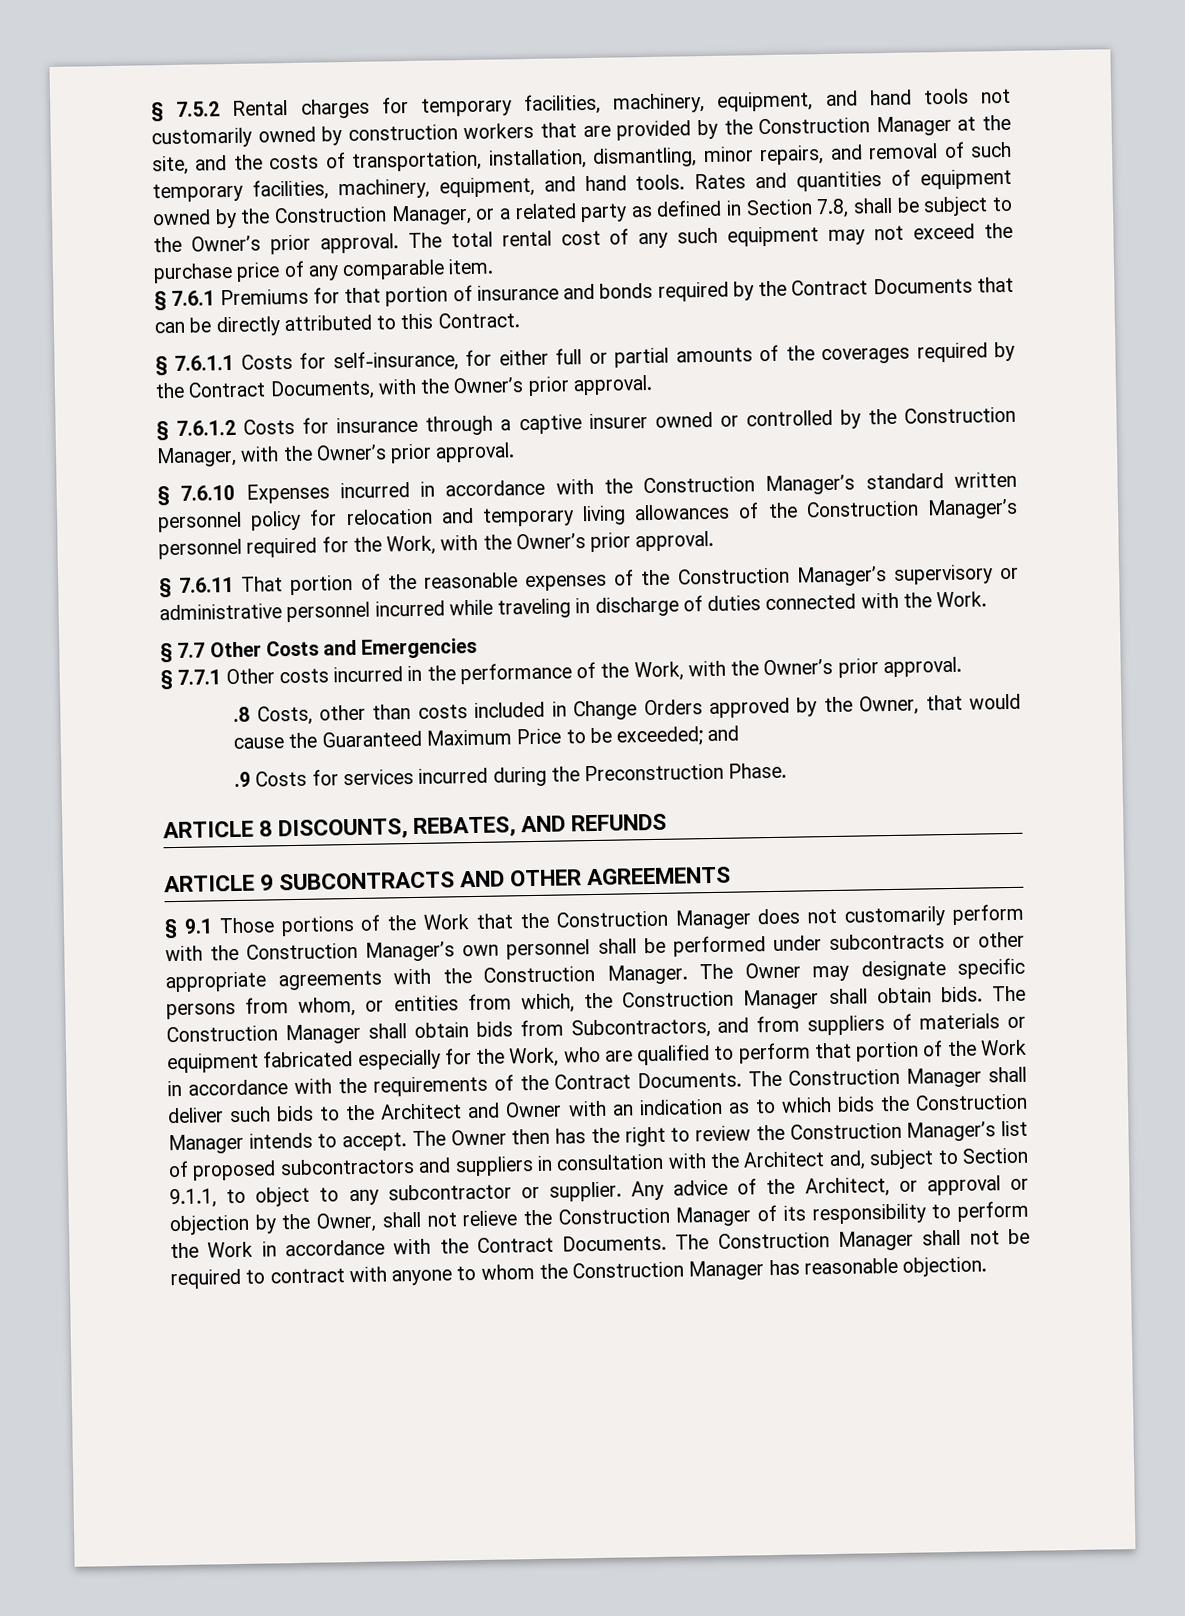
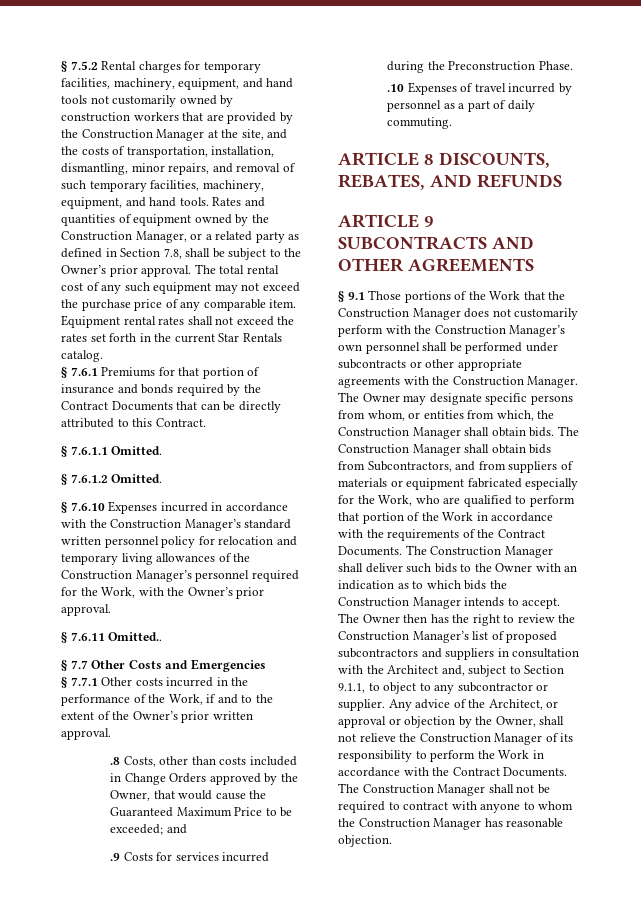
+ Equipment rental rates shall not exceed the rates set forth in the current Star Rentals catalog.
- § 7.6.1.1 Costs for self-insurance, for either full or partial amounts of the coverages required by the Contract Documents, with the Owner’s prior approval.
- § 7.6.1.2 Costs for insurance through a captive insurer owned or controlled by the Construction Manager, with the Owner’s prior approval.
+ § 7.6.1.1 Omitted.
+ § 7.6.1.2 Omitted.
- § 7.6.11 That portion of the reasonable expenses of the Construction Manager’s supervisory or administrative personnel incurred while traveling in discharge of duties connected with the Work.
+ § 7.6.11 Omitted..
- § 7.7.1 Other costs incurred in the performance of the Work, with the Owner’s prior approval.
+ § 7.7.1 Other costs incurred in the performance of the Work, if and to the extent of the Owner’s prior written approval.
+ .10 Expenses of travel incurred by personnel as a part of daily commuting.
- The Construction Manager shall deliver such bids to the Architect and Owner with an indication as to which bids the Construction Manager intends to accept.
+ The Construction Manager shall deliver such bids to the Owner with an indication as to which bids the Construction Manager intends to accept.

